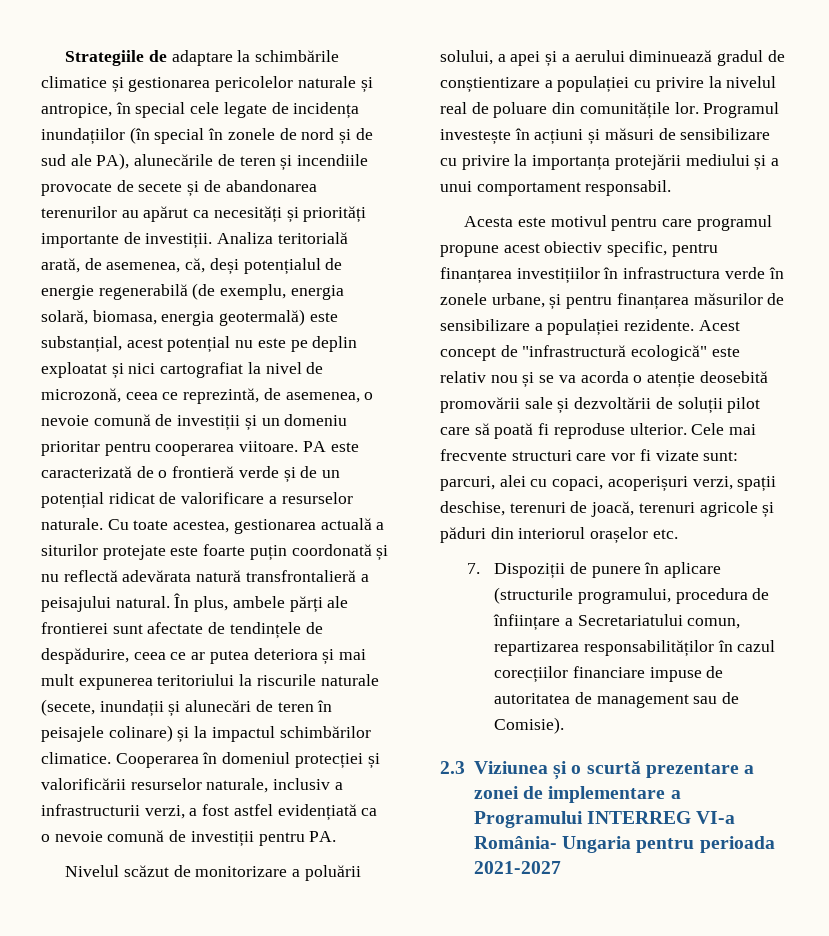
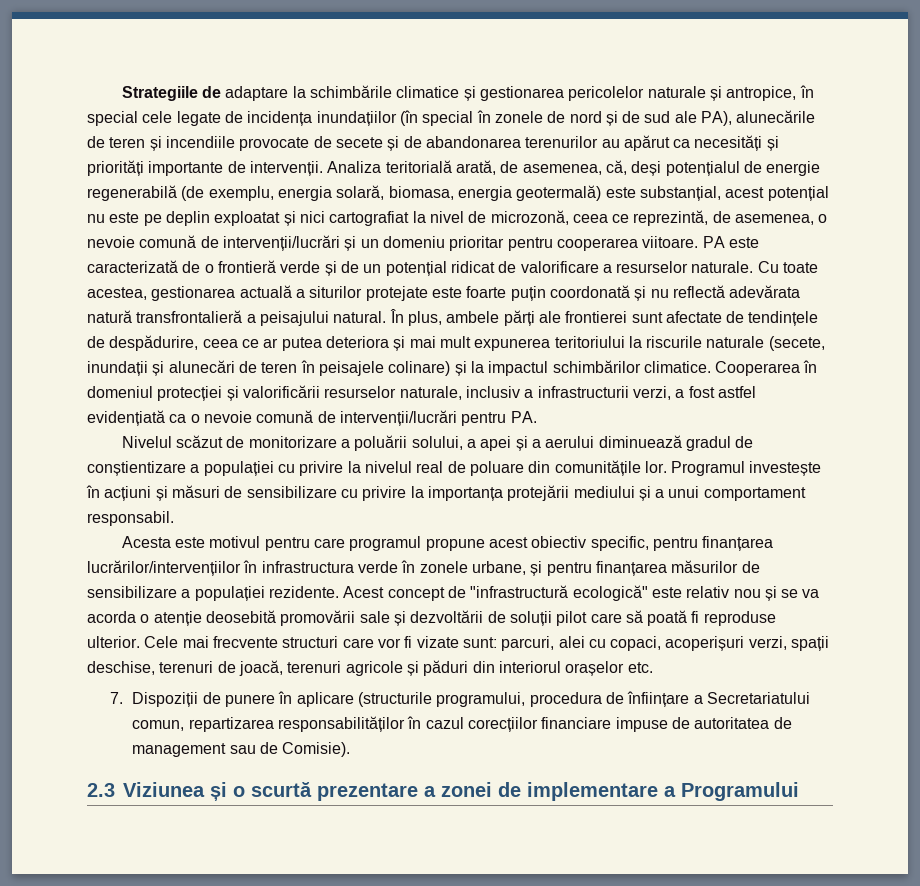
- Strategiile de adaptare la schimbările climatice și gestionarea pericolelor naturale și antropice, în special cele legate de incidența inundațiilor (în special în zonele de nord și de sud ale PA), alunecările de teren și incendiile provocate de secete și de abandonarea terenurilor au apărut ca necesități și priorități importante de investiții.
+ Strategiile de adaptare la schimbările climatice și gestionarea pericolelor naturale și antropice, în special cele legate de incidența inundațiilor (în special în zonele de nord și de sud ale PA), alunecările de teren și incendiile provocate de secete și de abandonarea terenurilor au apărut ca necesități și priorități importante de intervenții.
- Analiza teritorială arată, de asemenea, că, deși potențialul de energie regenerabilă (de exemplu, energia solară, biomasa, energia geotermală) este substanțial, acest potențial nu este pe deplin exploatat și nici cartografiat la nivel de microzonă, ceea ce reprezintă, de asemenea, o nevoie comună de investiții și un domeniu prioritar pentru cooperarea viitoare.
+ Analiza teritorială arată, de asemenea, că, deși potențialul de energie regenerabilă (de exemplu, energia solară, biomasa, energia geotermală) este substanțial, acest potențial nu este pe deplin exploatat și nici cartografiat la nivel de microzonă, ceea ce reprezintă, de asemenea, o nevoie comună de intervenții/lucrări și un domeniu prioritar pentru cooperarea viitoare.
- Cooperarea în domeniul protecției și valorificării resurselor naturale, inclusiv a infrastructurii verzi, a fost astfel evidențiată ca o nevoie comună de investiții pentru PA.
+ Cooperarea în domeniul protecției și valorificării resurselor naturale, inclusiv a infrastructurii verzi, a fost astfel evidențiată ca o nevoie comună de intervenții/lucrări pentru PA.
- Acesta este motivul pentru care programul propune acest obiectiv specific, pentru finanțarea investițiilor în infrastructura verde în zonele urbane, și pentru finanțarea măsurilor de sensibilizare a populației rezidente.
+ Acesta este motivul pentru care programul propune acest obiectiv specific, pentru finanțarea lucrărilor/intervențiilor în infrastructura verde în zonele urbane, și pentru finanțarea măsurilor de sensibilizare a populației rezidente.
- 2.3 Viziunea și o scurtă prezentare a zonei de implementare a Programului INTERREG VI-a România- Ungaria pentru perioada 2021-2027
+ 2.3 Viziunea și o scurtă prezentare a zonei de implementare a Programului

